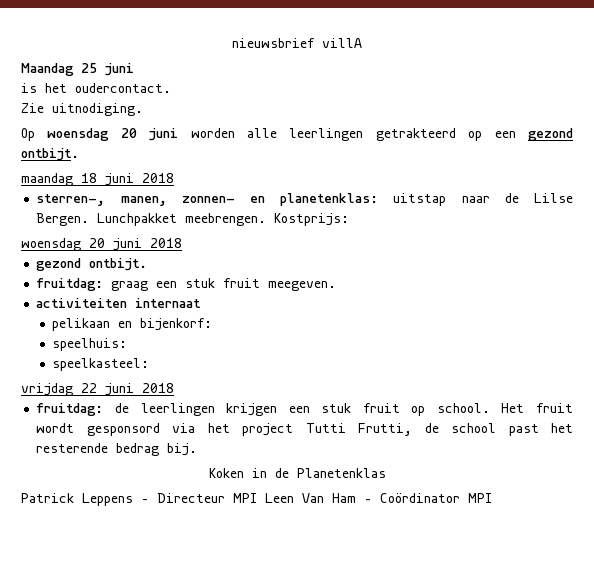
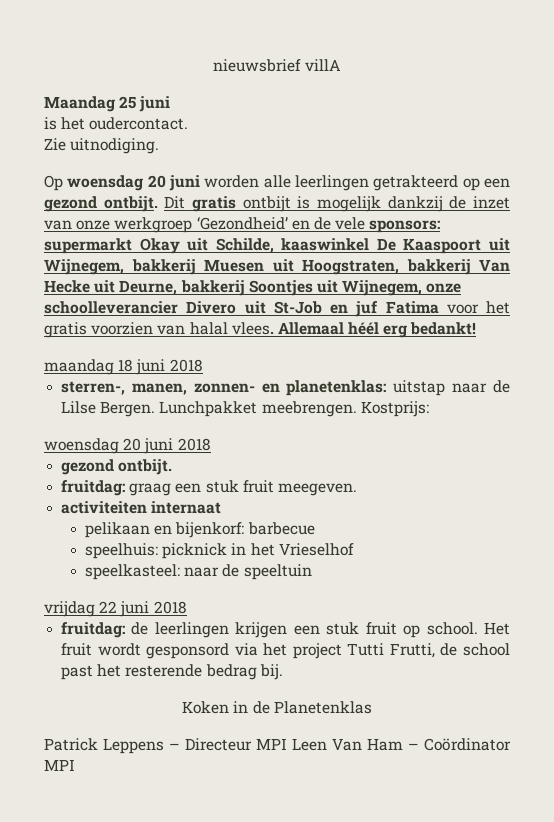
+ Dit gratis ontbijt is mogelijk dankzij de inzet van onze werkgroep ‘Gezondheid’ en de vele sponsors: supermarkt Okay uit Schilde, kaaswinkel De Kaaspoort uit Wijnegem, bakkerij Muesen uit Hoogstraten, bakkerij Van Hecke uit Deurne, bakkerij Soontjes uit Wijnegem, onze schoolleverancier Divero uit St-Job en juf Fatima voor het gratis voorzien van halal vlees. Allemaal héél erg bedankt!
- pelikaan en bijenkorf:
+ pelikaan en bijenkorf: barbecue
- speelhuis:
- speelkasteel:
+ speelhuis: picknick in het Vrieselhof
+ speelkasteel: naar de speeltuin

